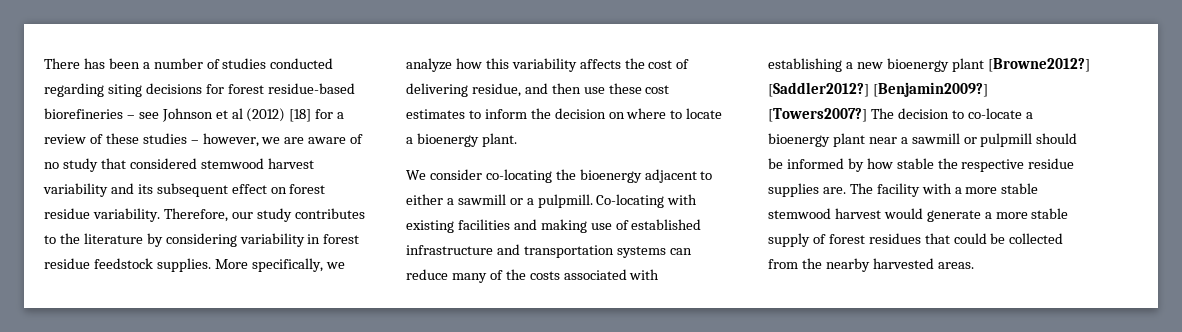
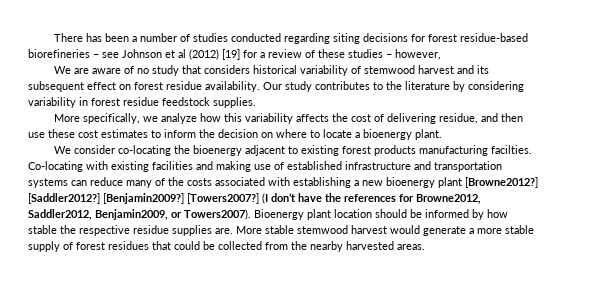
- There has been a number of studies conducted regarding siting decisions for forest residue-based biorefineries – see Johnson et al (2012) [18] for a review of these studies – however, we are aware of no study that considered stemwood harvest variability and its subsequent effect on forest residue variability. Therefore, our study contributes to the literature by considering variability in forest residue feedstock supplies. More specifically, we analyze how this variability affects the cost of delivering residue, and then use these cost estimates to inform the decision on where to locate a bioenergy plant.
+ There has been a number of studies conducted regarding siting decisions for forest residue-based biorefineries – see Johnson et al (2012) [19] for a review of these studies – however,
+ We are aware of no study that considers historical variability of stemwood harvest and its subsequent effect on forest residue availability. Our study contributes to the literature by considering variability in forest residue feedstock supplies.
+ More specifically, we analyze how this variability affects the cost of delivering residue, and then use these cost estimates to inform the decision on where to locate a bioenergy plant.
- We consider co-locating the bioenergy adjacent to either a sawmill or a pulpmill.
+ We consider co-locating the bioenergy adjacent to existing forest products manufacturing facilties.
- The decision to co-locate a bioenergy plant near a sawmill or pulpmill should be informed by how stable the respective residue supplies are.
+ (I don’t have the references for Browne2012, Saddler2012, Benjamin2009, or Towers2007). Bioenergy plant location should be informed by how stable the respective residue supplies are.
- The facility with a more stable stemwood harvest would generate a more stable supply of forest residues that could be collected from the nearby harvested areas.
+ More stable stemwood harvest would generate a more stable supply of forest residues that could be collected from the nearby harvested areas.

